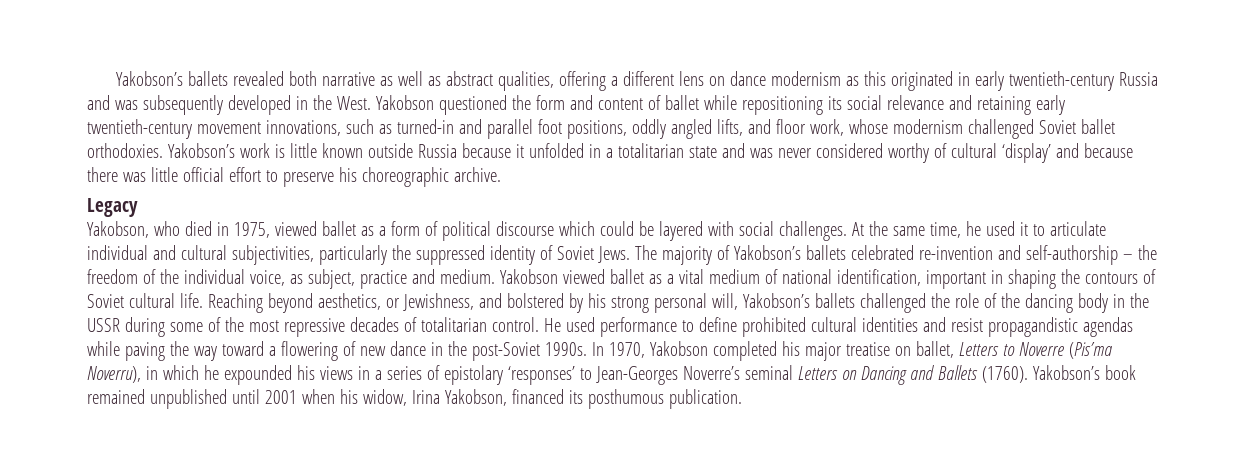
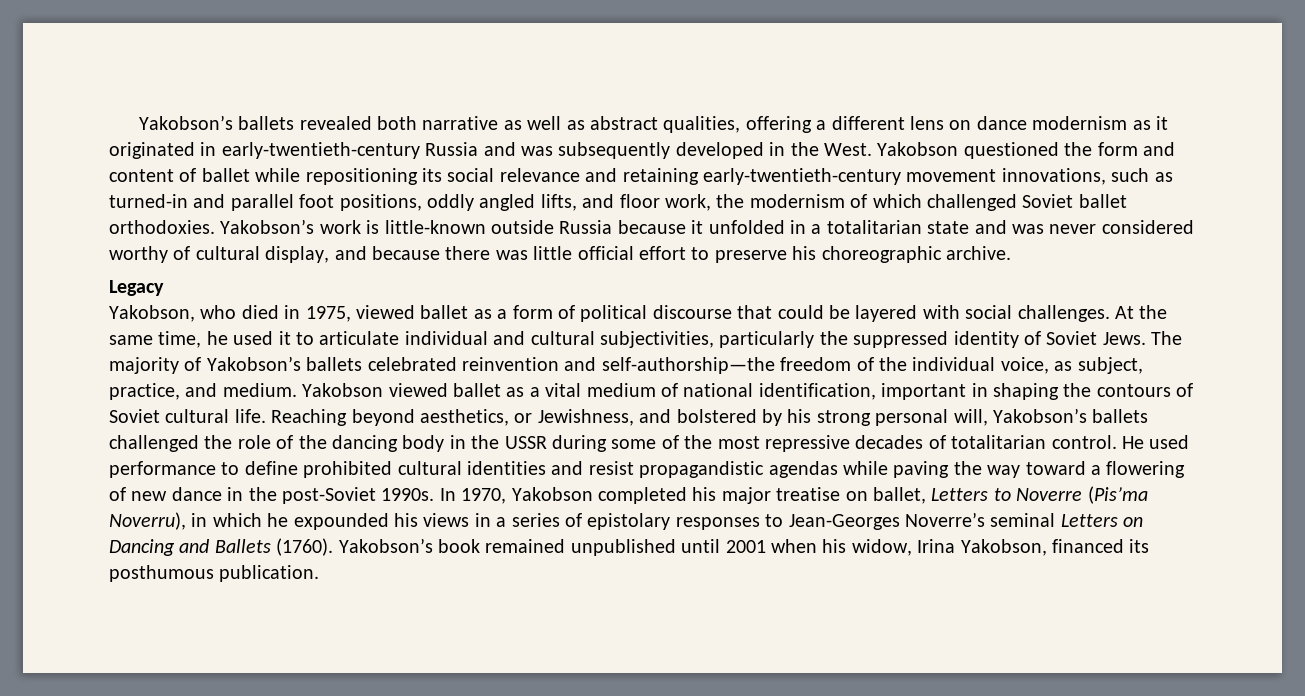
- Yakobson’s ballets revealed both narrative as well as abstract qualities, offering a different lens on dance modernism as this originated in early twentieth-century Russia and was subsequently developed in the West.
+ Yakobson’s ballets revealed both narrative as well as abstract qualities, offering a different lens on dance modernism as it originated in early-twentieth-century Russia and was subsequently developed in the West.
- Yakobson questioned the form and content of ballet while repositioning its social relevance and retaining early twentieth-century movement innovations, such as turned-in and parallel foot positions, oddly angled lifts, and floor work, whose modernism challenged Soviet ballet orthodoxies.
+ Yakobson questioned the form and content of ballet while repositioning its social relevance and retaining early-twentieth-century movement innovations, such as turned-in and parallel foot positions, oddly angled lifts, and floor work, the modernism of which challenged Soviet ballet orthodoxies.
- Yakobson’s work is little known outside Russia because it unfolded in a totalitarian state and was never considered worthy of cultural ‘display’ and because there was little official effort to preserve his choreographic archive.
+ Yakobson’s work is little-known outside Russia because it unfolded in a totalitarian state and was never considered worthy of cultural display, and because there was little official effort to preserve his choreographic archive.
- Yakobson, who died in 1975, viewed ballet as a form of political discourse which could be layered with social challenges.
+ Yakobson, who died in 1975, viewed ballet as a form of political discourse that could be layered with social challenges.
- The majority of Yakobson’s ballets celebrated re-invention and self-authorship – the freedom of the individual voice, as subject, practice and medium.
+ The majority of Yakobson’s ballets celebrated reinvention and self-authorship—the freedom of the individual voice, as subject, practice, and medium.
- In 1970, Yakobson completed his major treatise on ballet, Letters to Noverre (Pis’ma Noverru), in which he expounded his views in a series of epistolary ‘responses’ to Jean-Georges Noverre’s seminal Letters on Dancing and Ballets (1760).
+ In 1970, Yakobson completed his major treatise on ballet, Letters to Noverre (Pis’ma Noverru), in which he expounded his views in a series of epistolary responses to Jean-Georges Noverre’s seminal Letters on Dancing and Ballets (1760).

